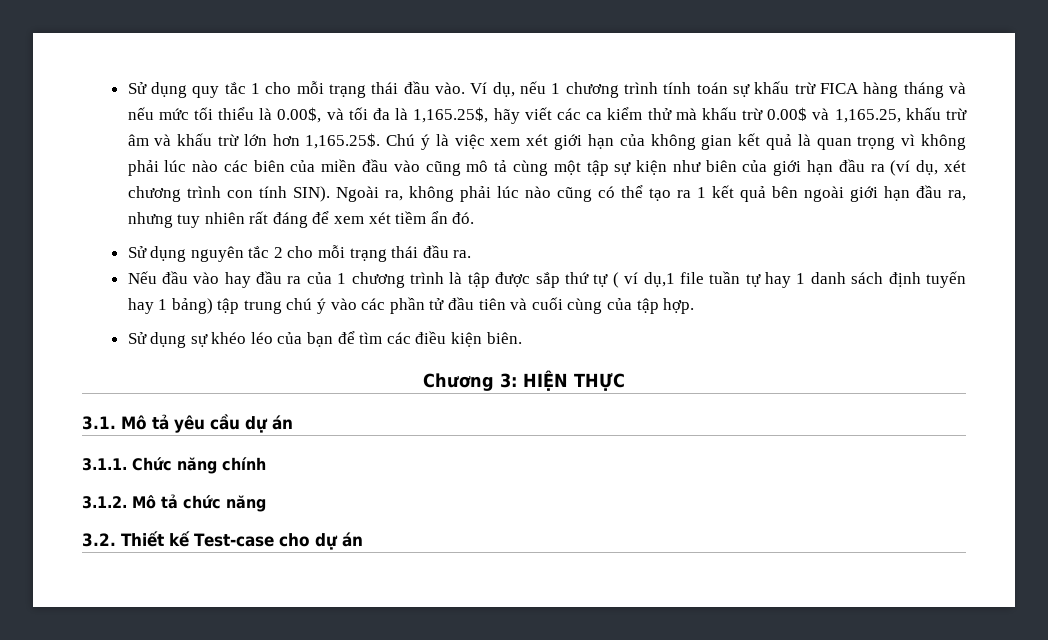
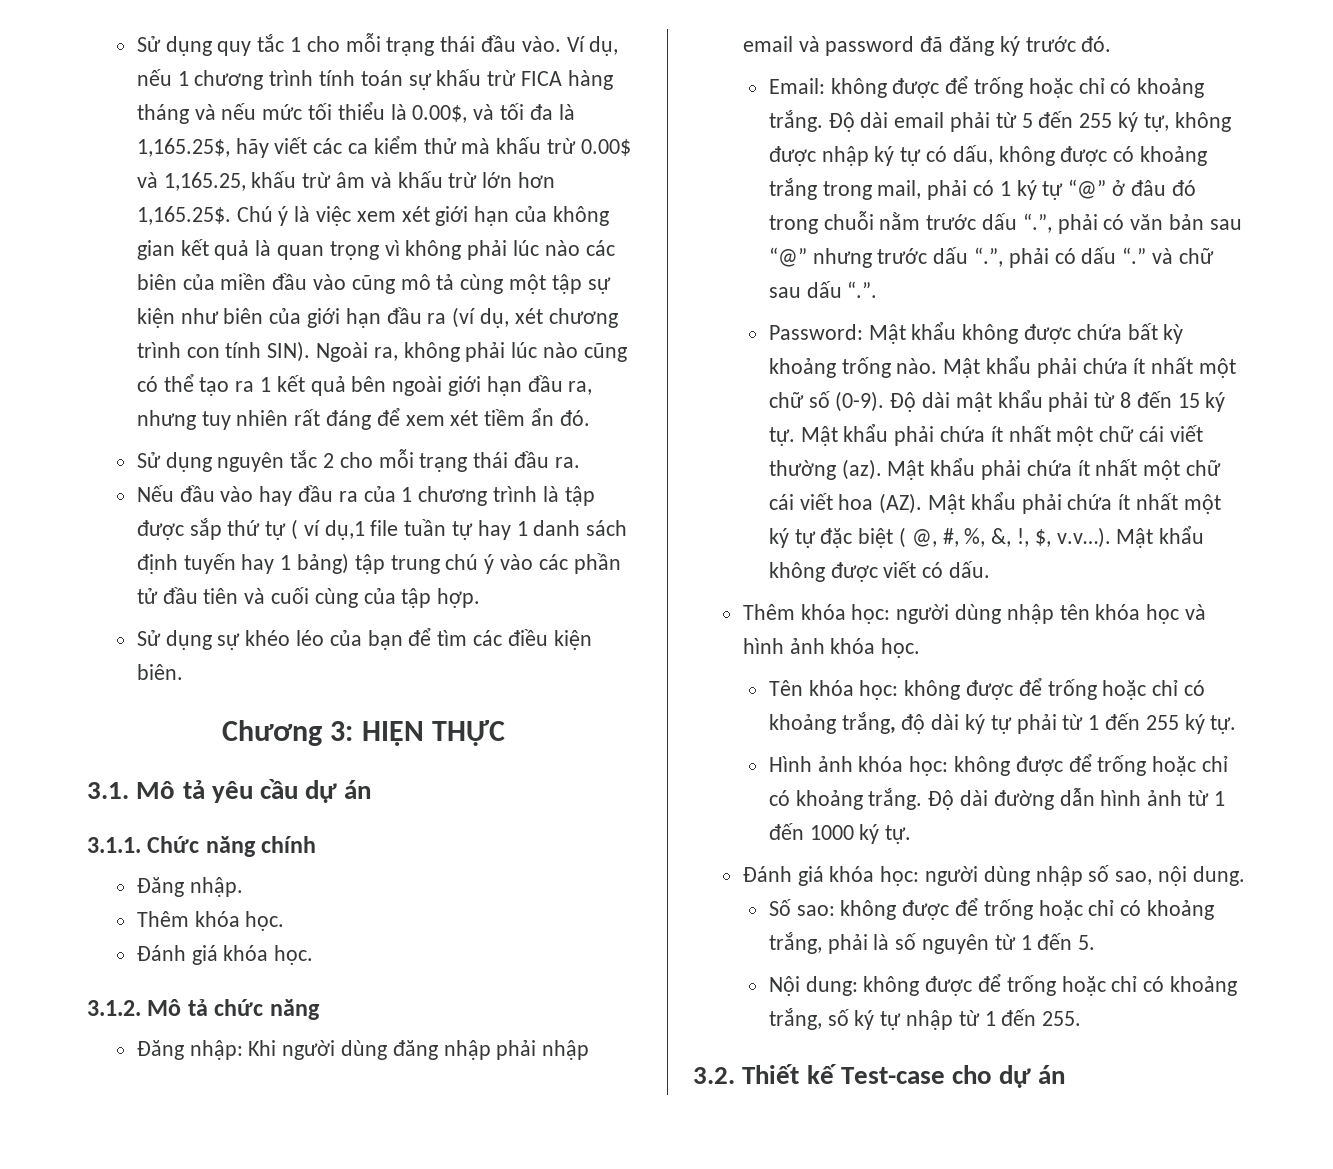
+ Đăng nhập.
+ Thêm khóa học.
+ Đánh giá khóa học.
+ Đăng nhập: Khi người dùng đăng nhập phải nhập email và password đã đăng ký trước đó.
+ Email: không được để trống hoặc chỉ có khoảng trắng. Độ dài email phải từ 5 đến 255 ký tự, không được nhập ký tự có dấu, không được có khoảng trắng trong mail, phải có 1 ký tự “@” ở đâu đó trong chuỗi nằm trước dấu “.”, phải có văn bản sau “@” nhưng trước dấu “.”, phải có dấu “.” và chữ sau dấu “.”.
+ Password: Mật khẩu không được chứa bất kỳ khoảng trống nào. Mật khẩu phải chứa ít nhất một chữ số (0-9). Độ dài mật khẩu phải từ 8 đến 15 ký tự. Mật khẩu phải chứa ít nhất một chữ cái viết thường (az). Mật khẩu phải chứa ít nhất một chữ cái viết hoa (AZ). Mật khẩu phải chứa ít nhất một ký tự đặc biệt ( @, #, %, &, !, $, v.v…). Mật khẩu không được viết có dấu.
+ Thêm khóa học: người dùng nhập tên khóa học và hình ảnh khóa học.
+ Tên khóa học: không được để trống hoặc chỉ có khoảng trắng, độ dài ký tự phải từ 1 đến 255 ký tự.
+ Hình ảnh khóa học: không được để trống hoặc chỉ có khoảng trắng. Độ dài đường dẫn hình ảnh từ 1 đến 1000 ký tự.
+ Đánh giá khóa học: người dùng nhập số sao, nội dung.
+ Số sao: không được để trống hoặc chỉ có khoảng trắng, phải là số nguyên từ 1 đến 5.
+ Nội dung: không được để trống hoặc chỉ có khoảng trắng, số ký tự nhập từ 1 đến 255.

